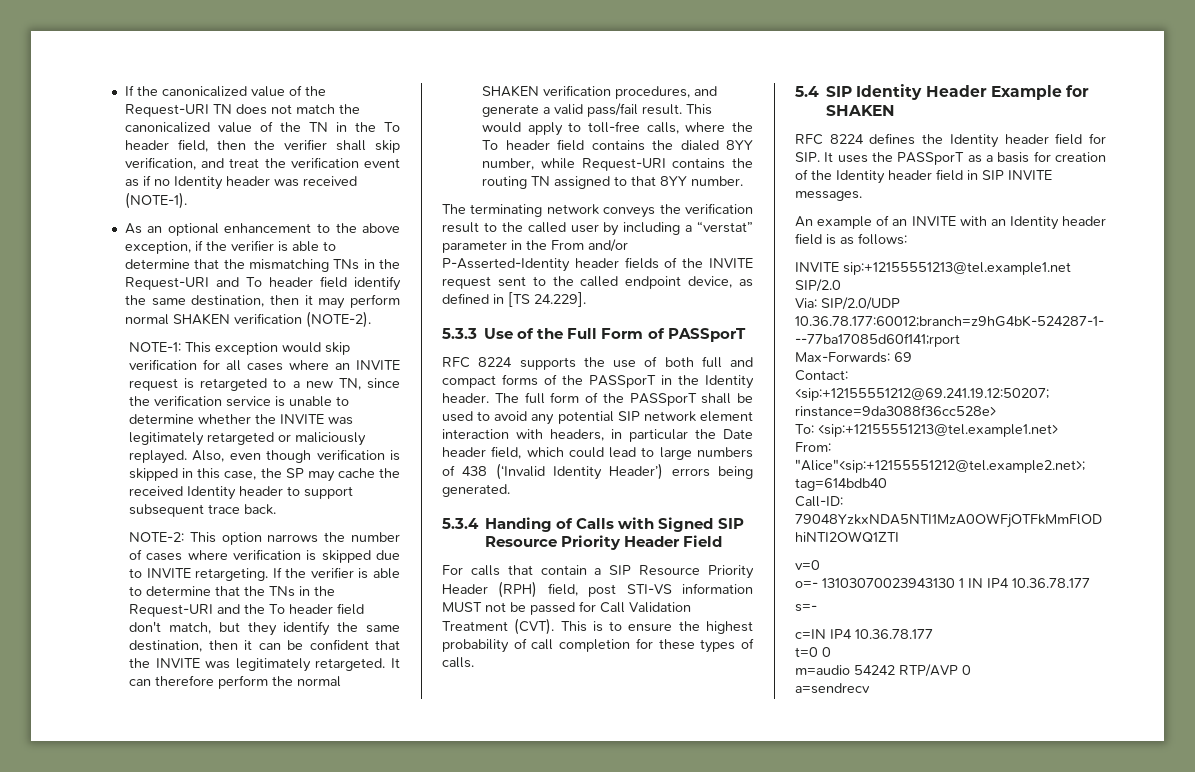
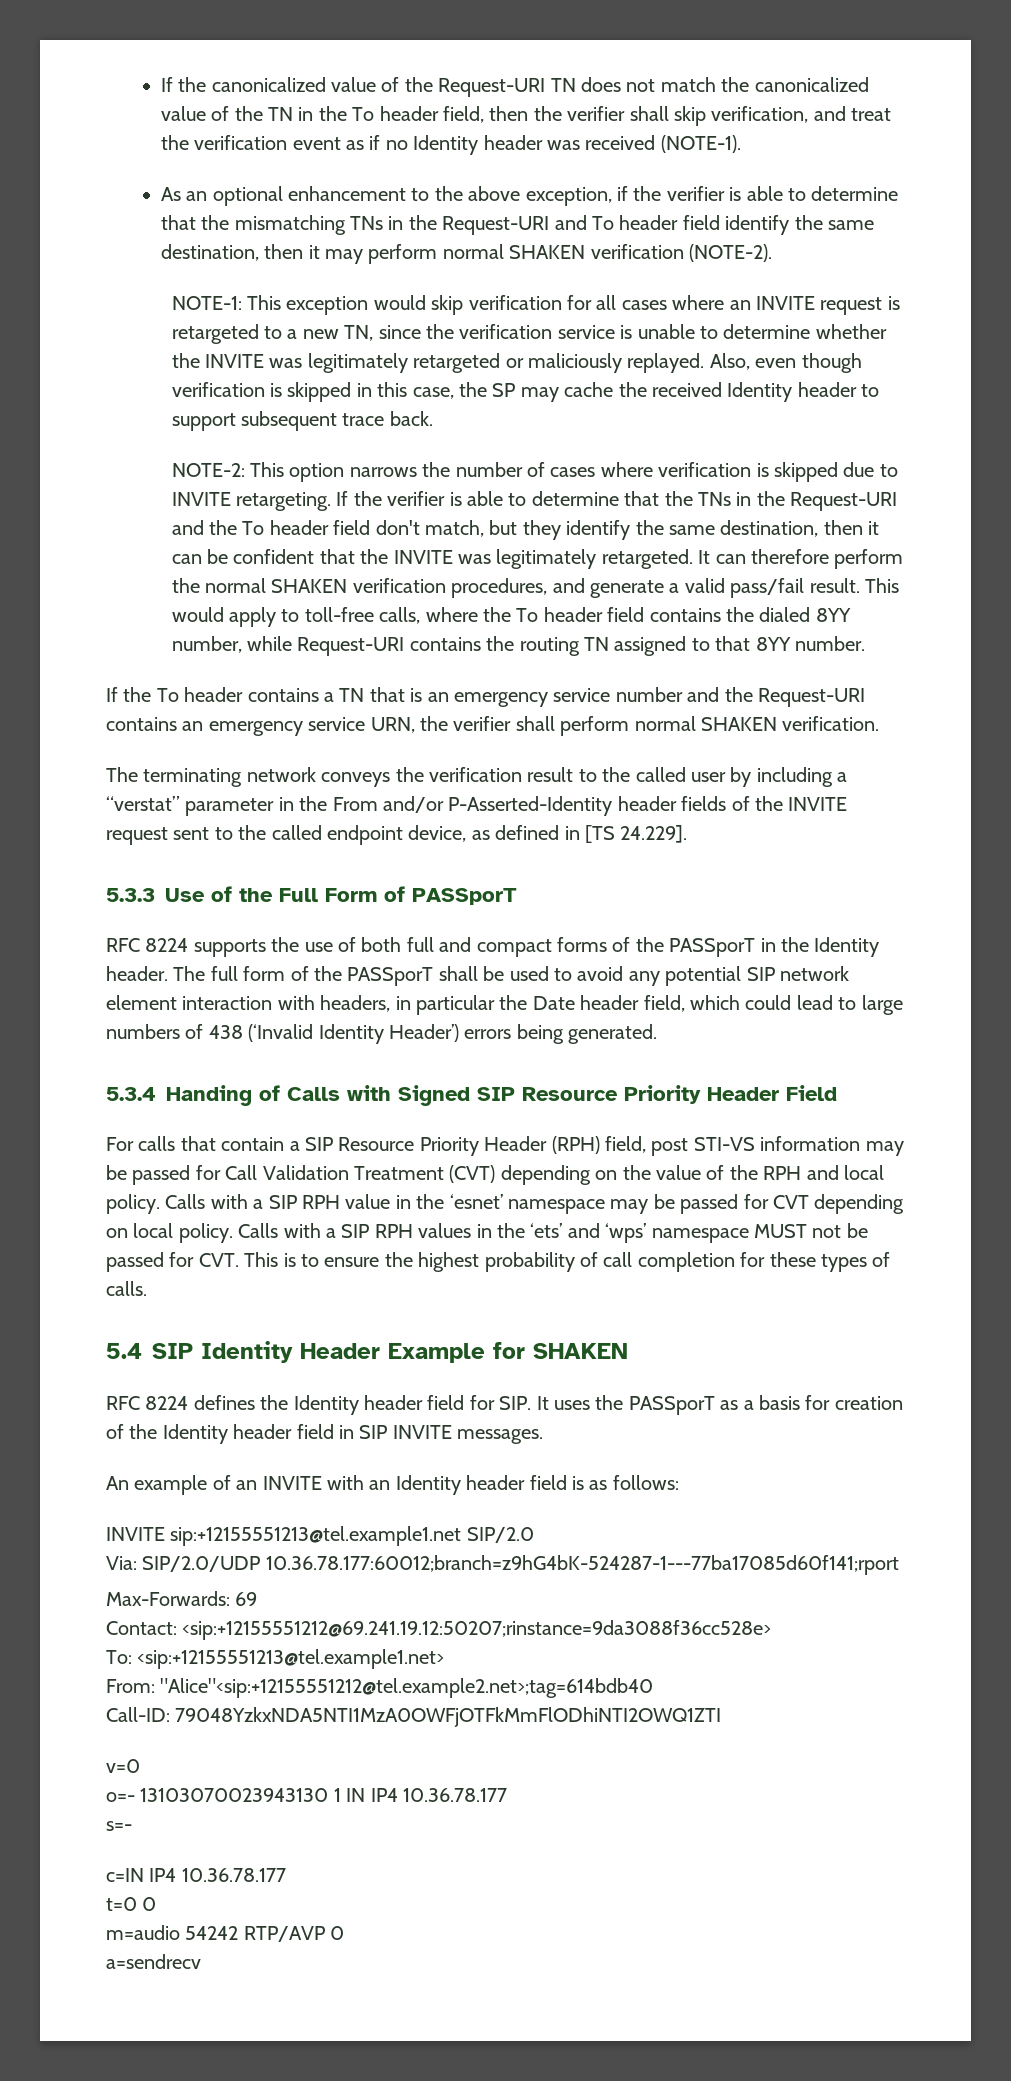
+ If the To header contains a TN that is an emergency service number and the Request-URI contains an emergency service URN, the verifier shall perform normal SHAKEN verification.
- For calls that contain a SIP Resource Priority Header (RPH) field, post STI-VS information MUST not be passed for Call Validation Treatment (CVT). This is to ensure the highest probability of call completion for these types of calls.
+ For calls that contain a SIP Resource Priority Header (RPH) field, post STI-VS information may be passed for Call Validation Treatment (CVT) depending on the value of the RPH and local policy. Calls with a SIP RPH value in the ‘esnet’ namespace may be passed for CVT depending on local policy. Calls with a SIP RPH values in the ‘ets’ and ‘wps’ namespace MUST not be passed for CVT. This is to ensure the highest probability of call completion for these types of calls.

